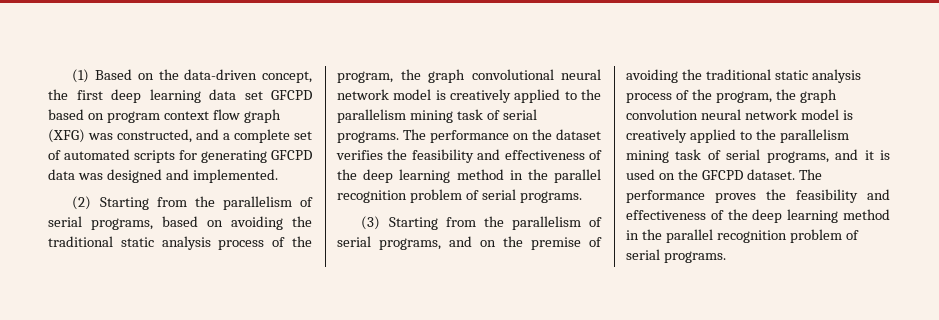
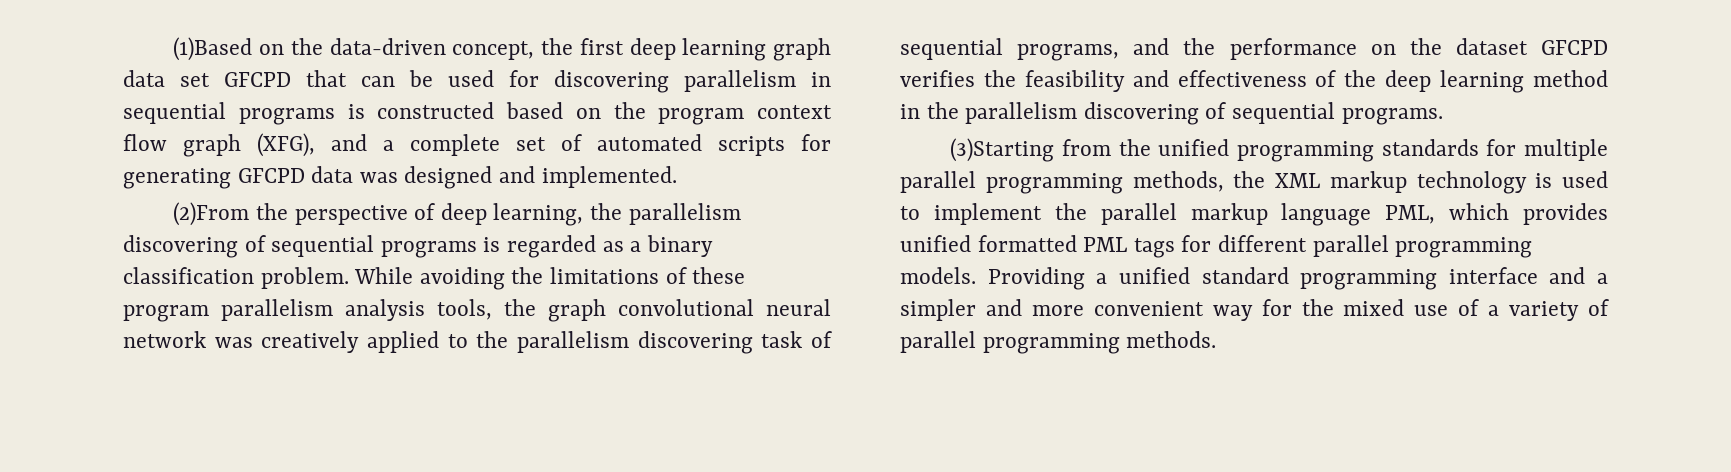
- (1) Based on the data-driven concept, the first deep learning data set GFCPD based on program context flow graph (XFG) was constructed, and a complete set of automated scripts for generating GFCPD data was designed and implemented.
+ (1)Based on the data-driven concept, the first deep learning graph data set GFCPD that can be used for discovering parallelism in sequential programs is constructed based on the program context flow graph (XFG), and a complete set of automated scripts for generating GFCPD data was designed and implemented.
- (2) Starting from the parallelism of serial programs, based on avoiding the traditional static analysis process of the program, the graph convolutional neural network model is creatively applied to the parallelism mining task of serial programs. The performance on the dataset verifies the feasibility and effectiveness of the deep learning method in the parallel recognition problem of serial programs.
- (3) Starting from the parallelism of serial programs, and on the premise of avoiding the traditional static analysis process of the program, the graph convolution neural network model is creatively applied to the parallelism mining task of serial programs, and it is used on the GFCPD dataset. The performance proves the feasibility and effectiveness of the deep learning method in the parallel recognition problem of serial programs.
+ (2)From the perspective of deep learning, the parallelism discovering of sequential programs is regarded as a binary classification problem. While avoiding the limitations of these program parallelism analysis tools, the graph convolutional neural network was creatively applied to the parallelism discovering task of sequential programs, and the performance on the dataset GFCPD verifies the feasibility and effectiveness of the deep learning method in the parallelism discovering of sequential programs.
+ (3)Starting from the unified programming standards for multiple parallel programming methods, the XML markup technology is used to implement the parallel markup language PML, which provides unified formatted PML tags for different parallel programming models. Providing a unified standard programming interface and a simpler and more convenient way for the mixed use of a variety of parallel programming methods.

